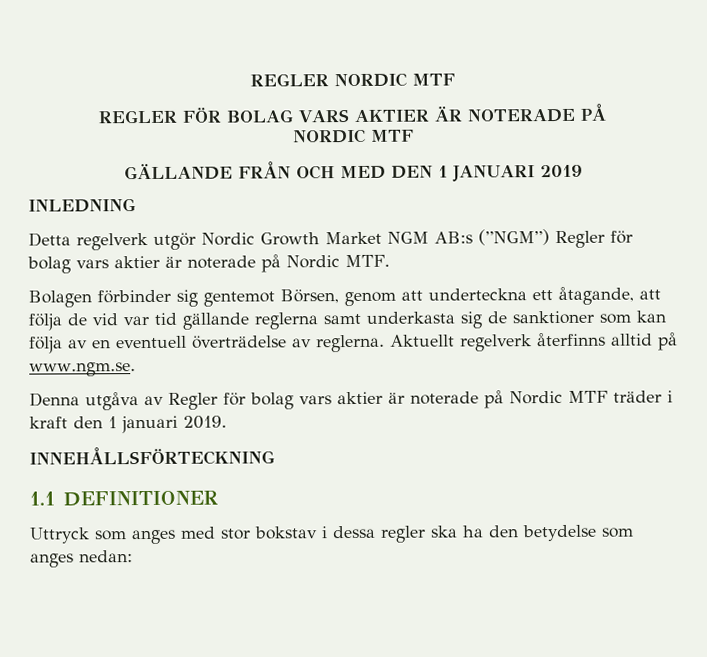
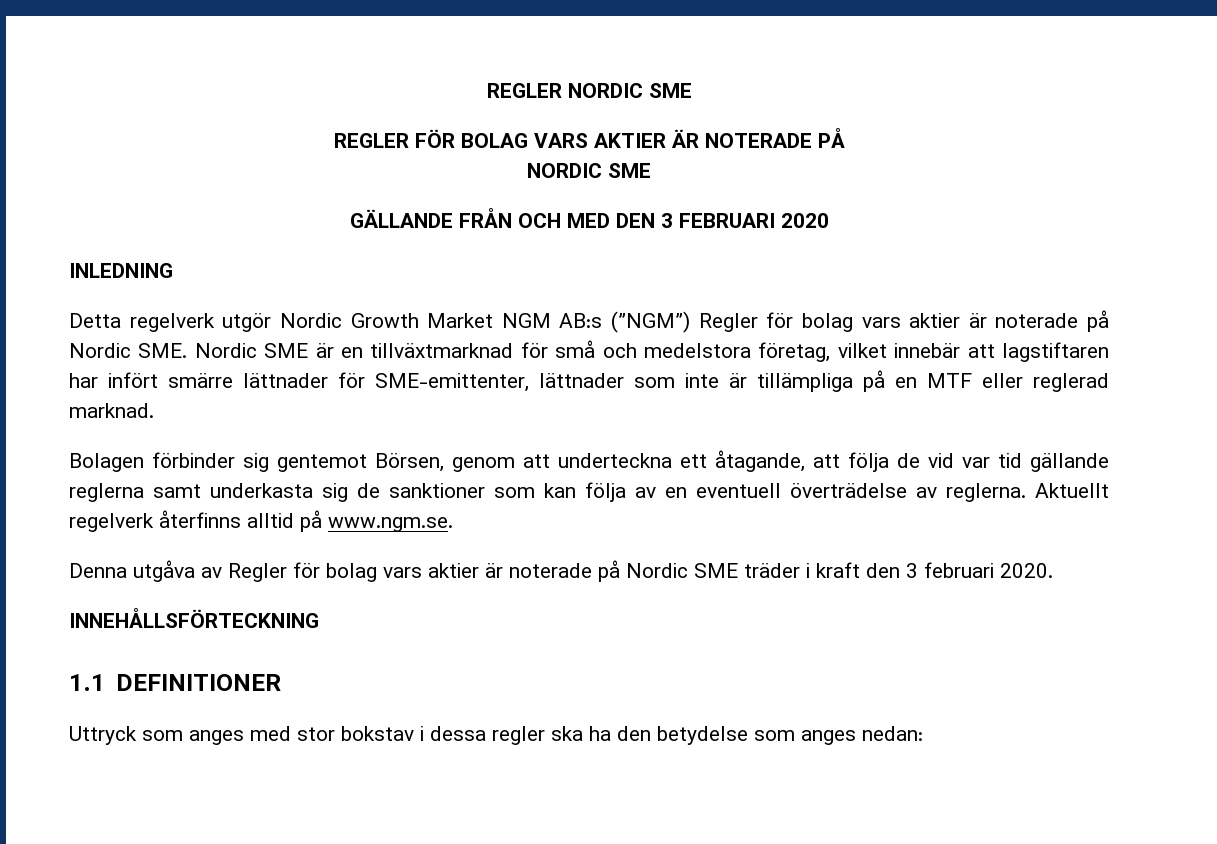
- REGLER NORDIC MTF
+ REGLER NORDIC SME
  REGLER FÖR BOLAG VARS AKTIER ÄR NOTERADE PÅ
- NORDIC MTF
+ NORDIC SME
- GÄLLANDE FRÅN OCH MED DEN 1 JANUARI 2019
+ GÄLLANDE FRÅN OCH MED DEN 3 FEBRUARI 2020
- Detta regelverk utgör Nordic Growth Market NGM AB:s (”NGM”) Regler för bolag vars aktier är noterade på Nordic MTF.
+ Detta regelverk utgör Nordic Growth Market NGM AB:s (”NGM”) Regler för bolag vars aktier är noterade på Nordic SME. Nordic SME är en tillväxtmarknad för små och medelstora företag, vilket innebär att lagstiftaren har infört smärre lättnader för SME-emittenter, lättnader som inte är tillämpliga på en MTF eller reglerad marknad.
- Denna utgåva av Regler för bolag vars aktier är noterade på Nordic MTF träder i kraft den 1 januari 2019.
+ Denna utgåva av Regler för bolag vars aktier är noterade på Nordic SME träder i kraft den 3 februari 2020.

